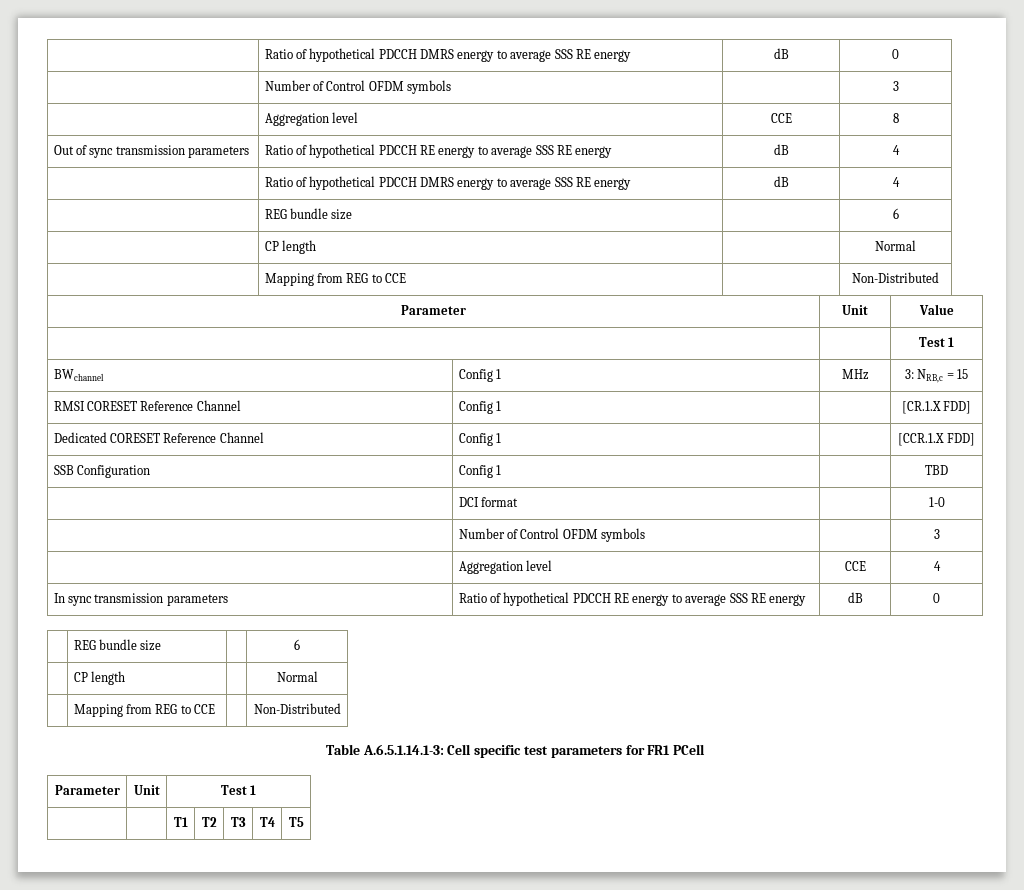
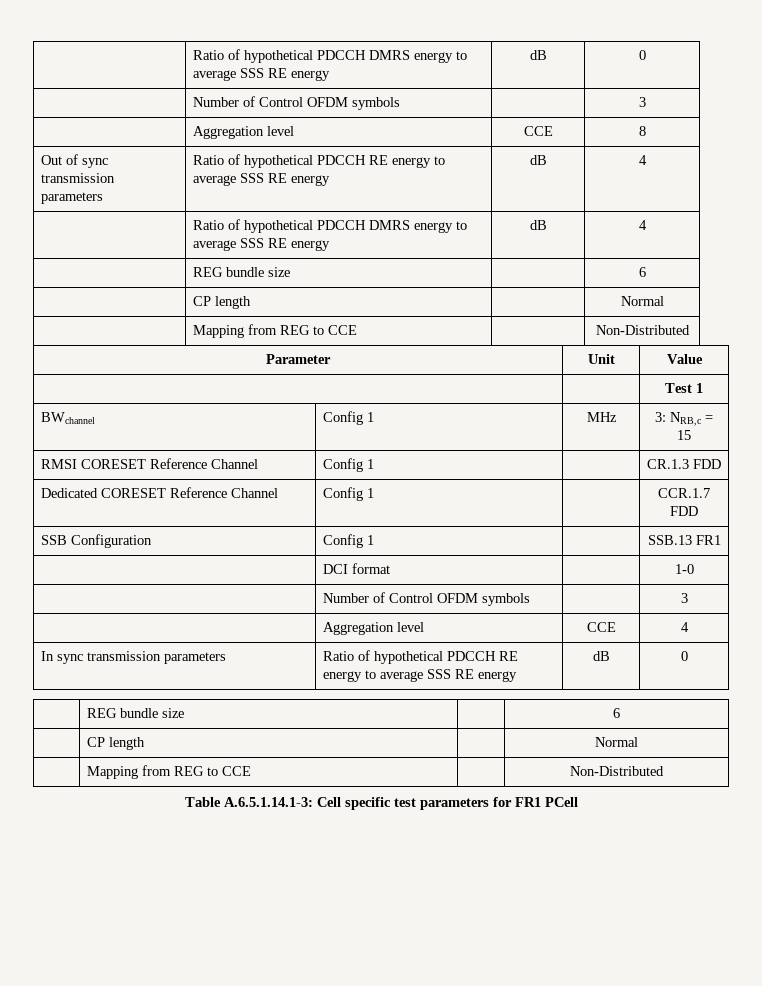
- RMSI CORESET Reference Channel | Config 1 | | [CR.1.X FDD]
+ RMSI CORESET Reference Channel | Config 1 | | CR.1.3 FDD
- Dedicated CORESET Reference Channel | Config 1 | | [CCR.1.X FDD]
+ Dedicated CORESET Reference Channel | Config 1 | | CCR.1.7 FDD
- SSB Configuration | Config 1 | | TBD
+ SSB Configuration | Config 1 | | SSB.13 FR1
- Parameter | Unit | Test 1
- | | T1 | T2 | T3 | T4 | T5

